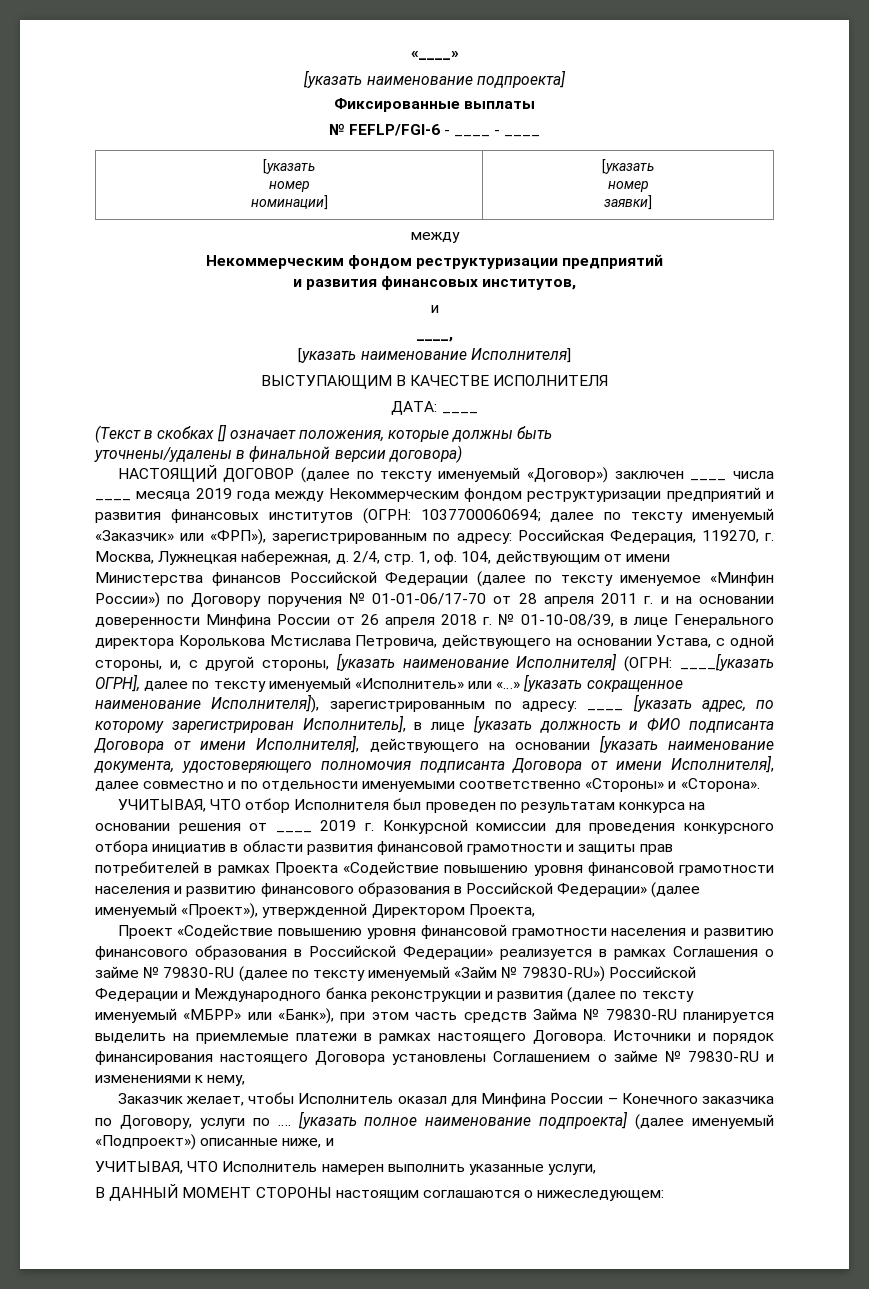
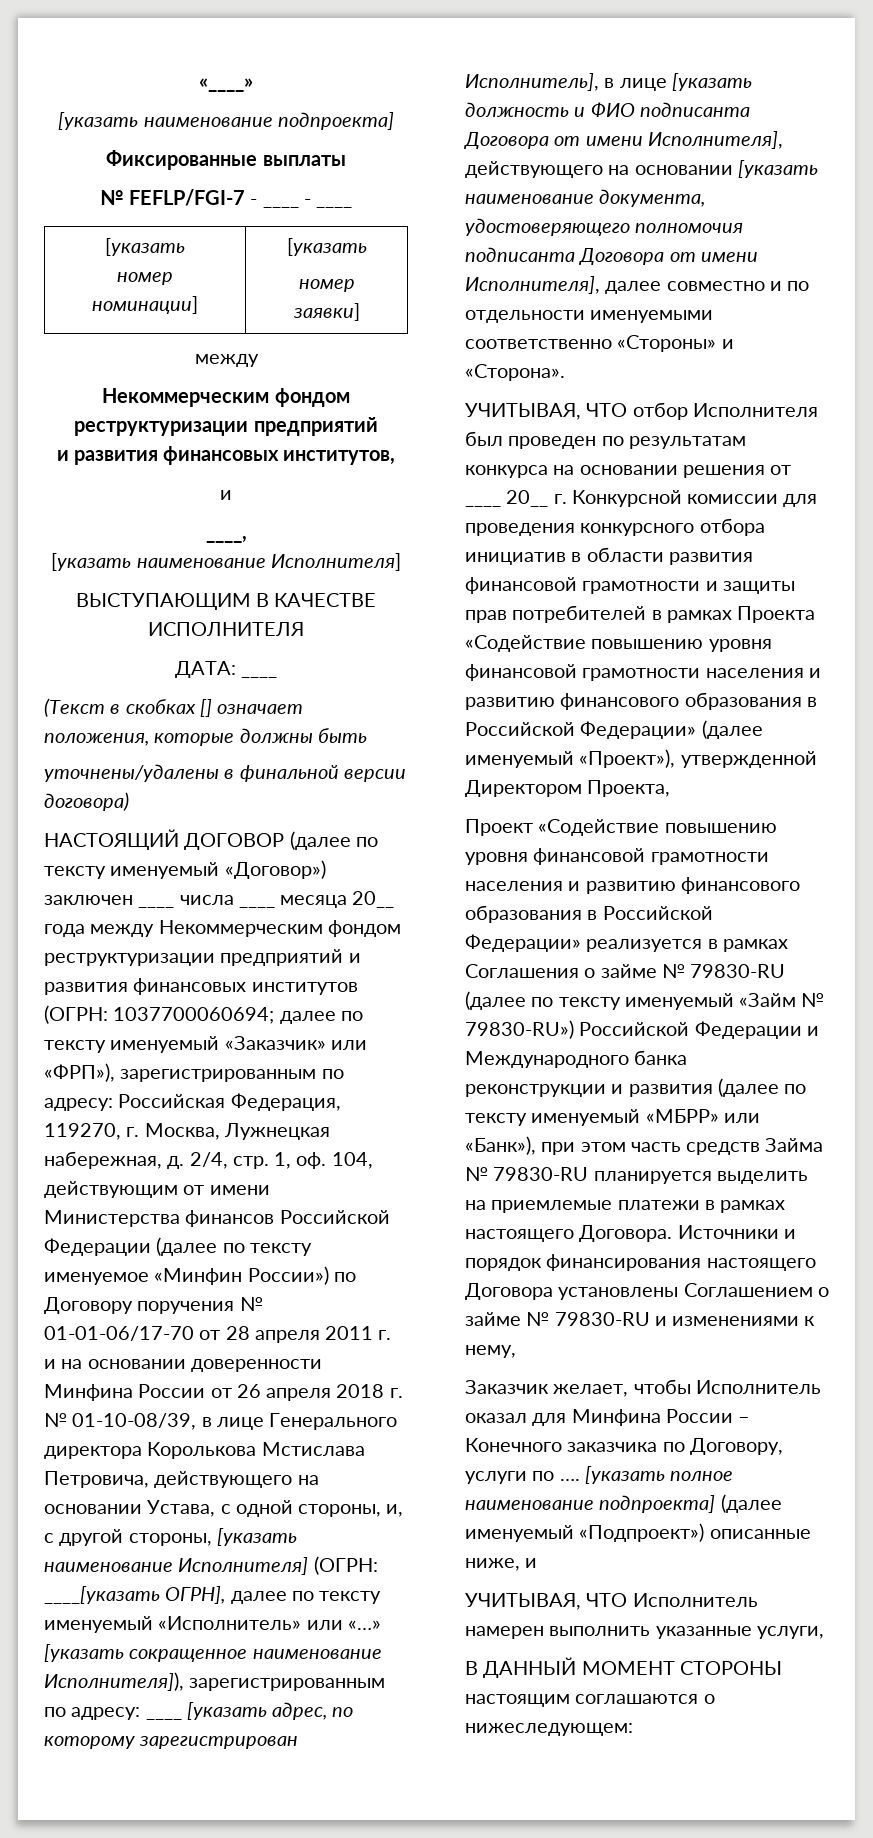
- № FEFLP/FGI-6 - ____ - ____
+ № FEFLP/FGI-7 - ____ - ____
- НАСТОЯЩИЙ ДОГОВОР (далее по тексту именуемый «Договор») заключен ____ числа ____ месяца 2019 года между Некоммерческим фондом реструктуризации предприятий и развития финансовых институтов (ОГРН: 1037700060694; далее по тексту именуемый «Заказчик» или «ФРП»), зарегистрированным по адресу: Российская Федерация, 119270, г. Москва, Лужнецкая набережная, д.
+ НАСТОЯЩИЙ ДОГОВОР (далее по тексту именуемый «Договор») заключен ____ числа ____ месяца 20__ года между Некоммерческим фондом реструктуризации предприятий и развития финансовых институтов (ОГРН: 1037700060694; далее по тексту именуемый «Заказчик» или «ФРП»), зарегистрированным по адресу: Российская Федерация, 119270, г. Москва, Лужнецкая набережная, д.
- УЧИТЫВАЯ, ЧТО отбор Исполнителя был проведен по результатам конкурса на основании решения от ____ 2019 г. Конкурсной комиссии для проведения конкурсного отбора инициатив в области развития финансовой грамотности и защиты прав потребителей в рамках Проекта «Содействие повышению уровня финансовой грамотности населения и развитию финансового образования в Российской Федерации» (далее именуемый «Проект»), утвержденной Директором Проекта,
+ УЧИТЫВАЯ, ЧТО отбор Исполнителя был проведен по результатам конкурса на основании решения от ____ 20__ г. Конкурсной комиссии для проведения конкурсного отбора инициатив в области развития финансовой грамотности и защиты прав потребителей в рамках Проекта «Содействие повышению уровня финансовой грамотности населения и развитию финансового образования в Российской Федерации» (далее именуемый «Проект»), утвержденной Директором Проекта,

